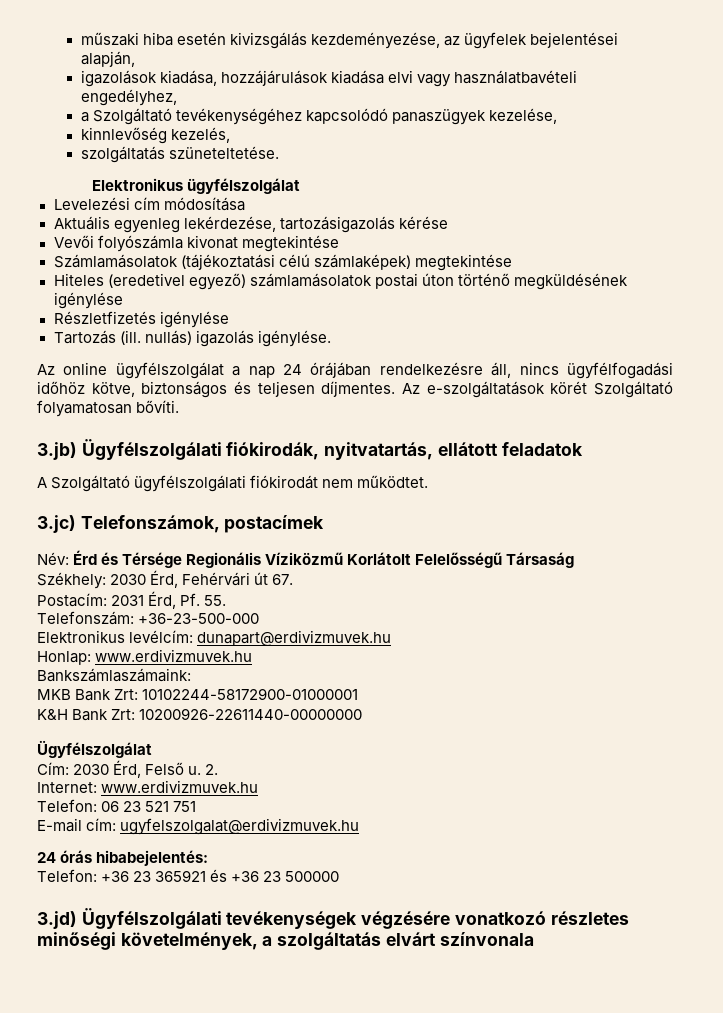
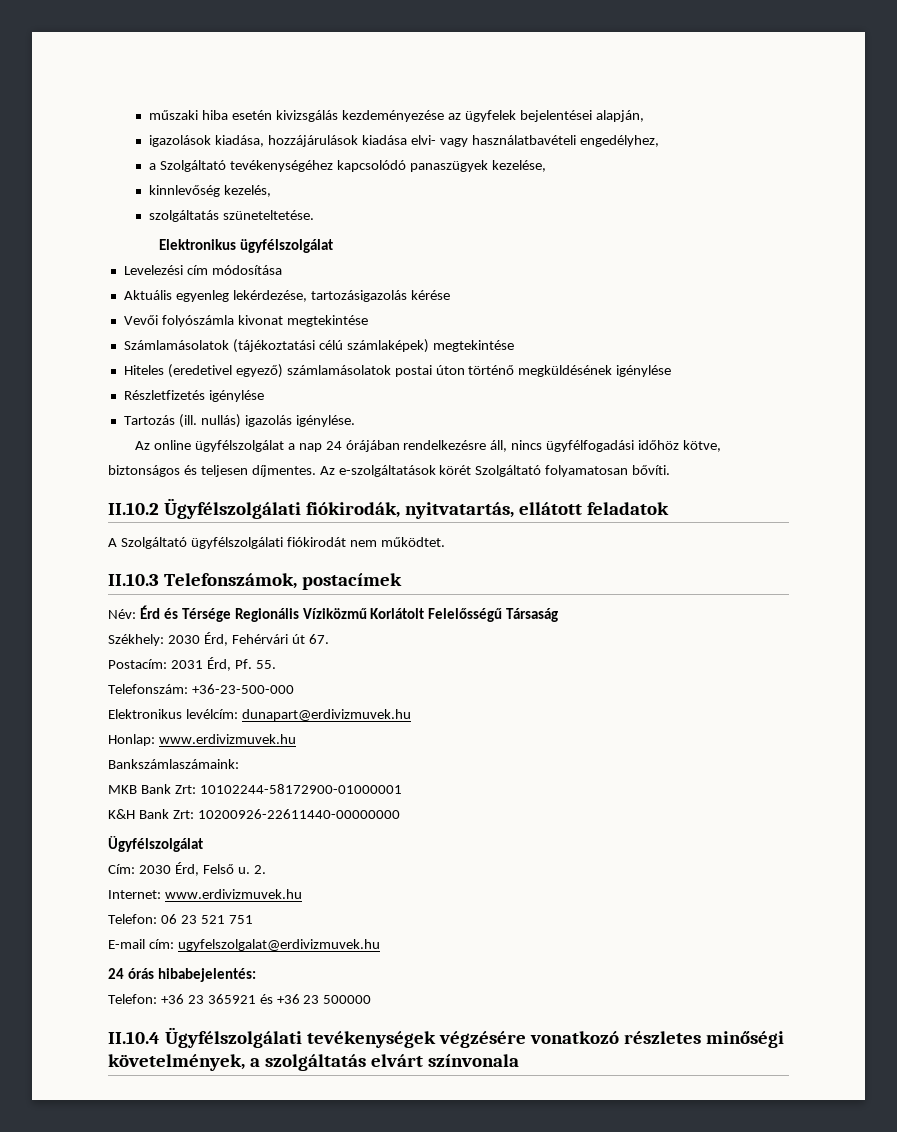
- műszaki hiba esetén kivizsgálás kezdeményezése, az ügyfelek bejelentései alapján,
+ műszaki hiba esetén kivizsgálás kezdeményezése az ügyfelek bejelentései alapján,
- igazolások kiadása, hozzájárulások kiadása elvi vagy használatbavételi engedélyhez,
+ igazolások kiadása, hozzájárulások kiadása elvi- vagy használatbavételi engedélyhez,
- 3.jb) Ügyfélszolgálati fiókirodák, nyitvatartás, ellátott feladatok
+ II.10.2 Ügyfélszolgálati fiókirodák, nyitvatartás, ellátott feladatok
- 3.jc) Telefonszámok, postacímek
+ II.10.3 Telefonszámok, postacímek
- 3.jd) Ügyfélszolgálati tevékenységek végzésére vonatkozó részletes minőségi követelmények, a szolgáltatás elvárt színvonala
+ II.10.4 Ügyfélszolgálati tevékenységek végzésére vonatkozó részletes minőségi követelmények, a szolgáltatás elvárt színvonala

